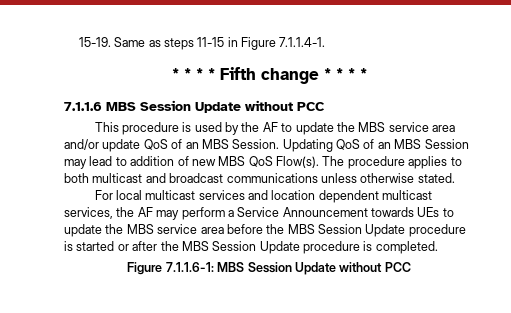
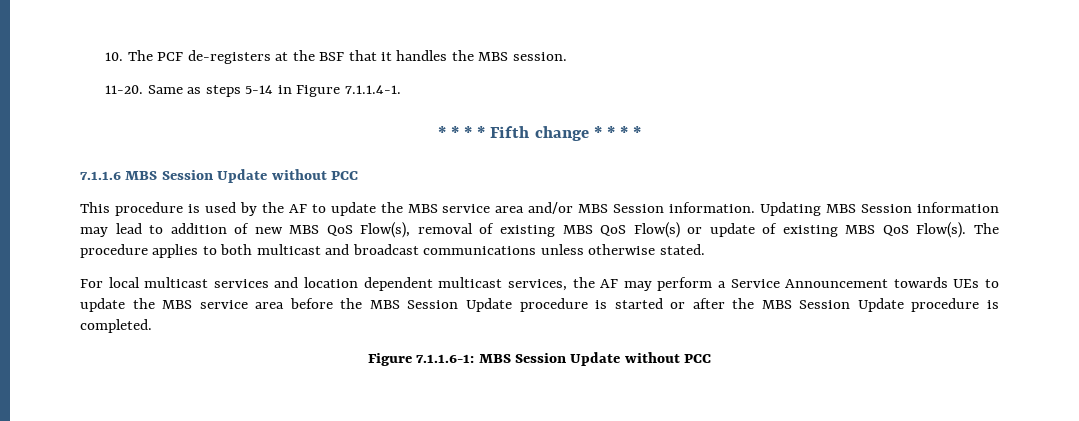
- 15-19.
+ 10. The PCF de-registers at the BSF that it handles the MBS session.
+ 11-20.
- Same as steps 11-15 in Figure 7.1.1.4-1.
+ Same as steps 5-14 in Figure 7.1.1.4-1.
- This procedure is used by the AF to update the MBS service area and/or update QoS of an MBS Session. Updating QoS of an MBS Session may lead to addition of new MBS QoS Flow(s).
+ This procedure is used by the AF to update the MBS service area and/or MBS Session information. Updating MBS Session information may lead to addition of new MBS QoS Flow(s), removal of existing MBS QoS Flow(s) or update of existing MBS QoS Flow(s).

